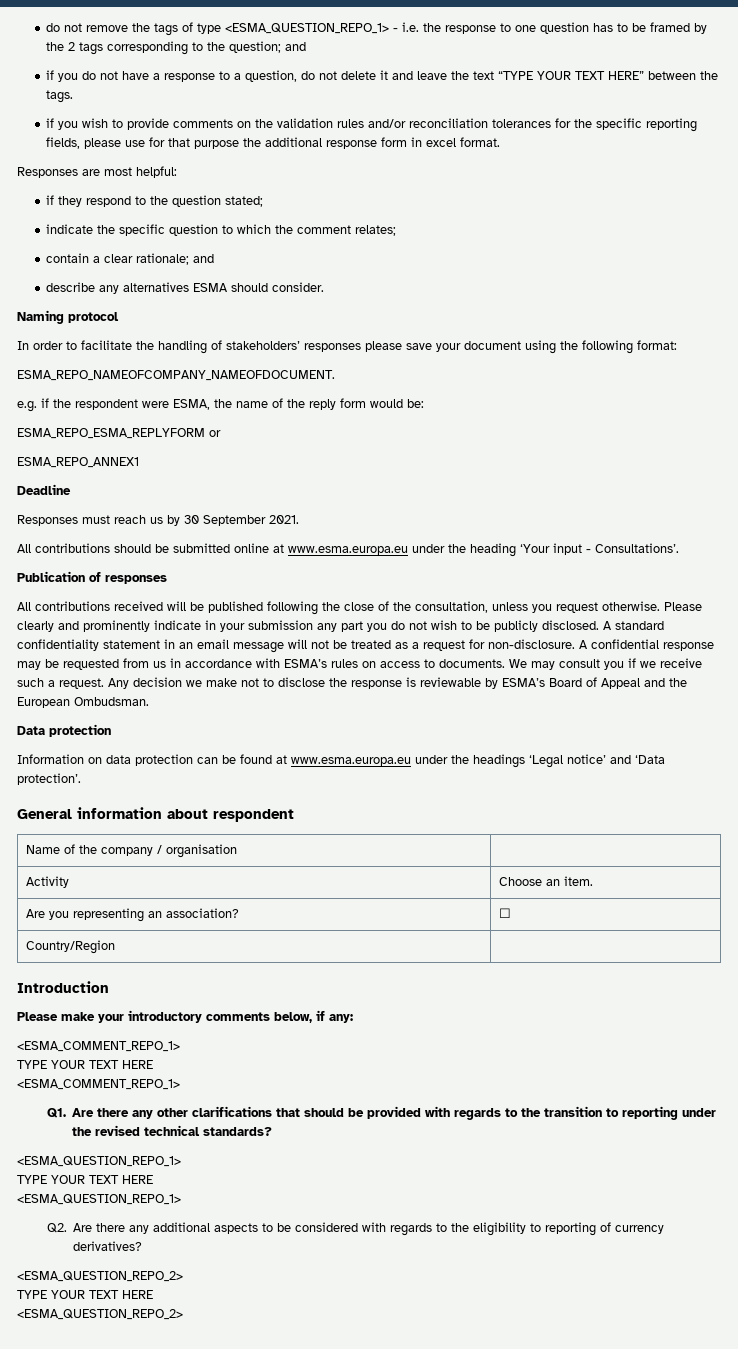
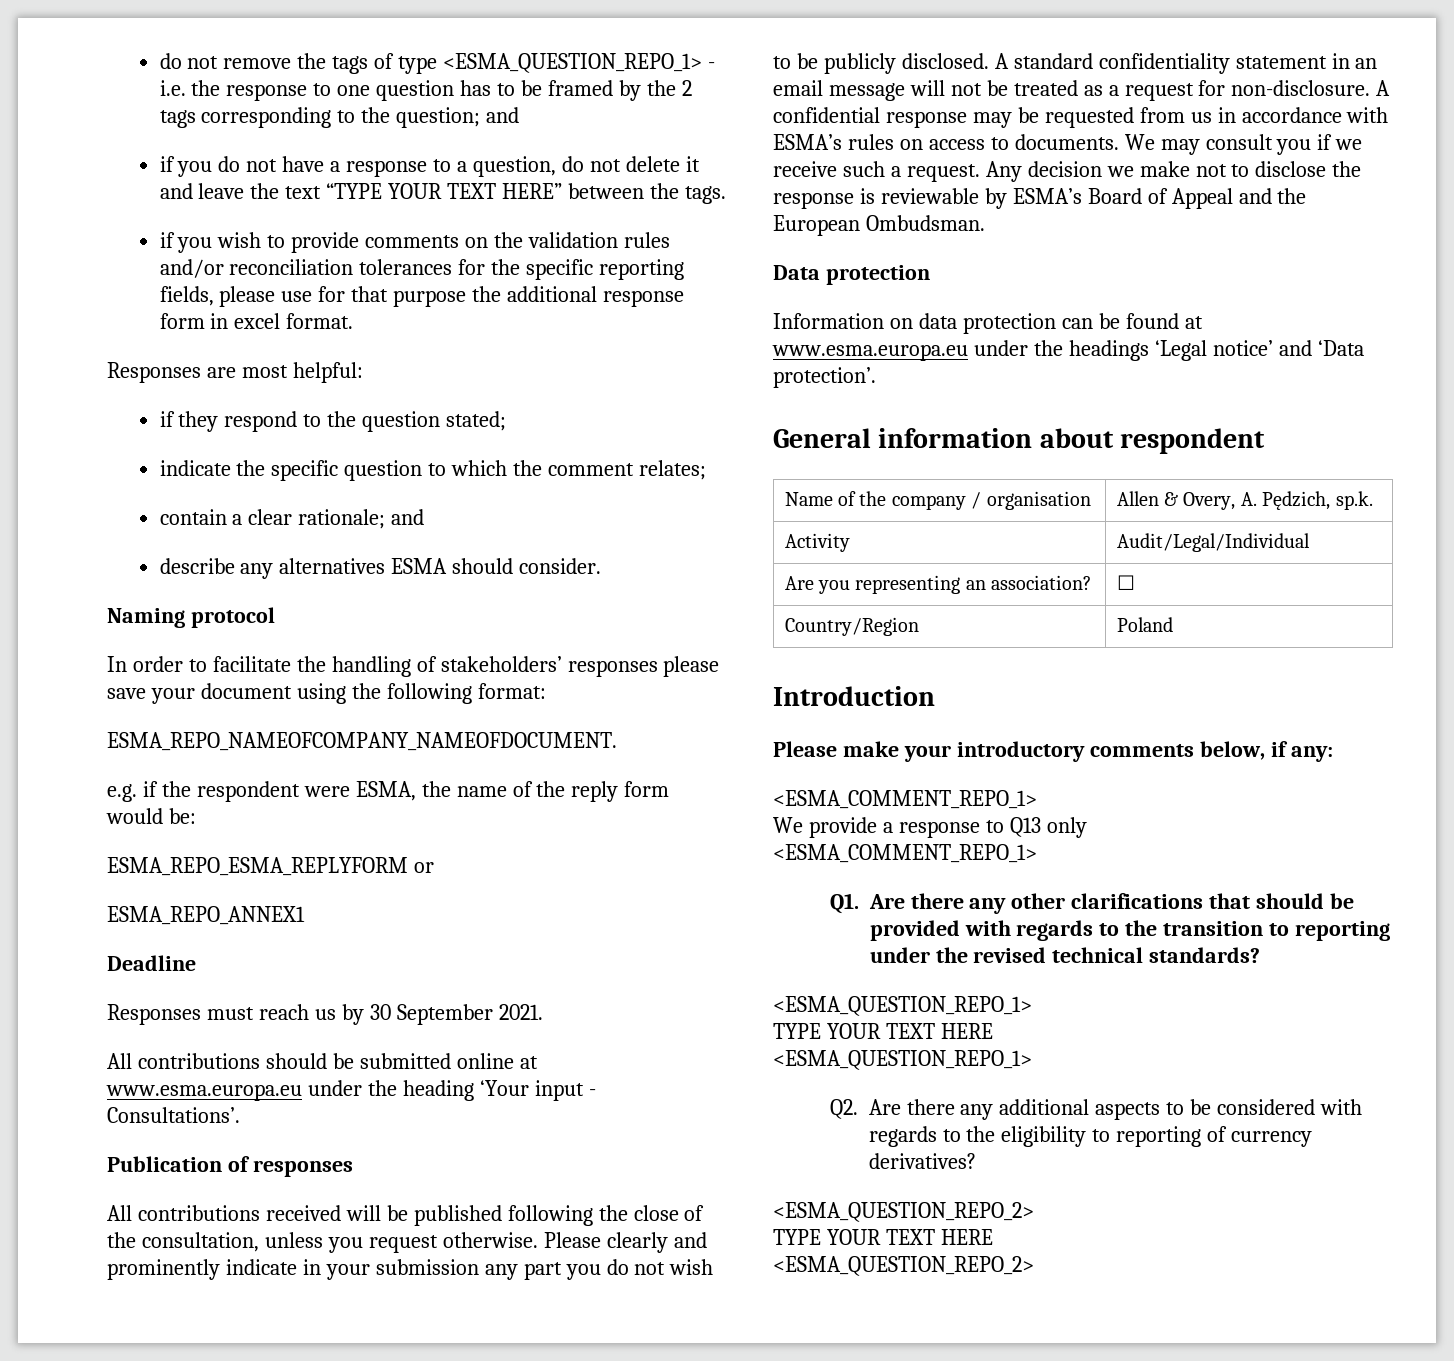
- Name of the company / organisation |
- Activity | Choose an item.
+ Name of the company / organisation | Allen & Overy, A. Pędzich, sp.k.
+ Activity | Audit/Legal/Individual
- Country/Region |
+ Country/Region | Poland
  Please make your introductory comments below, if any:
  <ESMA_COMMENT_REPO_1>
- TYPE YOUR TEXT HERE
+ We provide a response to Q13 only

